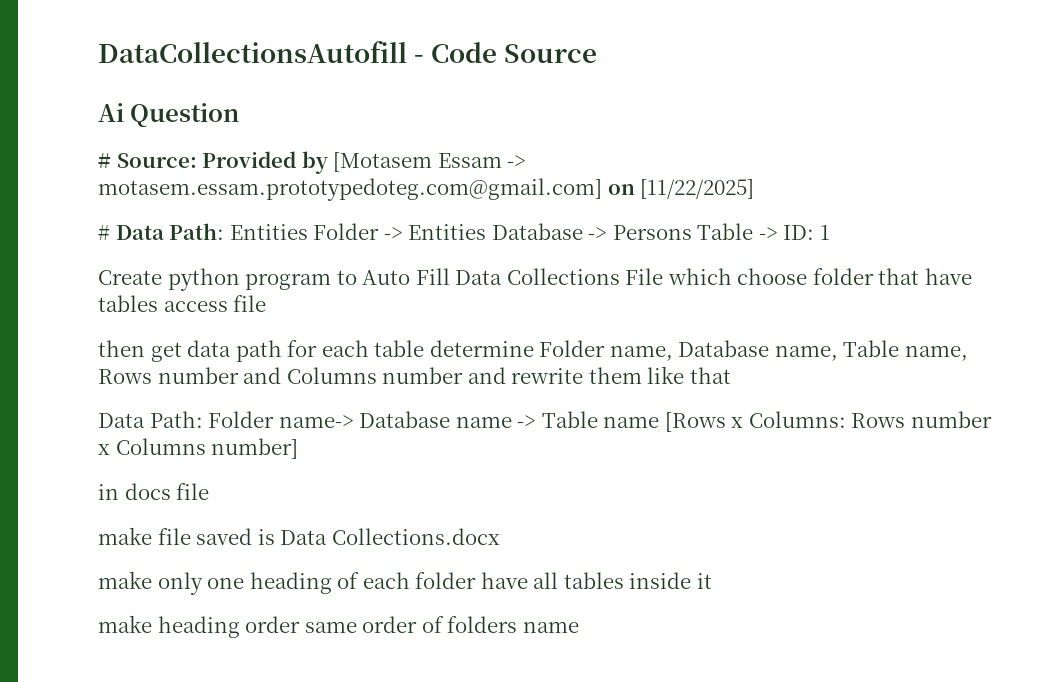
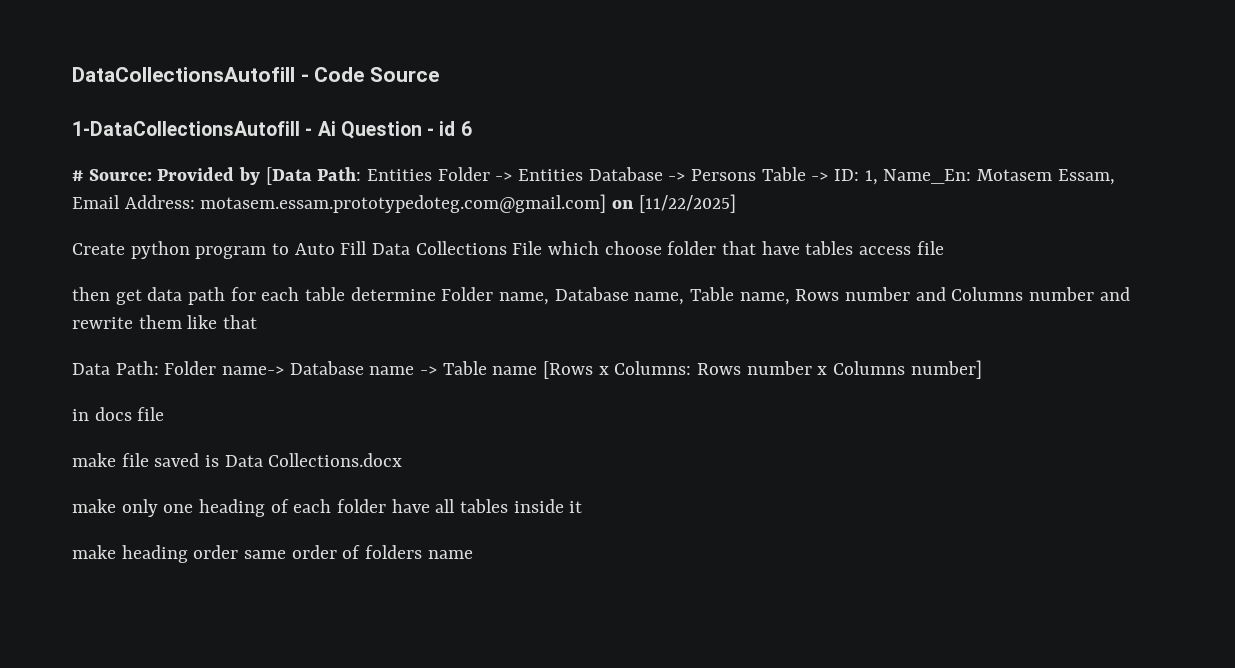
- Ai Question
+ 1-DataCollectionsAutofill - Ai Question - id 6
- # Source: Provided by [Motasem Essam -> motasem.essam.prototypedoteg.com@gmail.com] on [11/22/2025]
- # Data Path: Entities Folder -> Entities Database -> Persons Table -> ID: 1
+ # Source: Provided by [Data Path: Entities Folder -> Entities Database -> Persons Table -> ID: 1, Name_En: Motasem Essam, Email Address: motasem.essam.prototypedoteg.com@gmail.com] on [11/22/2025]

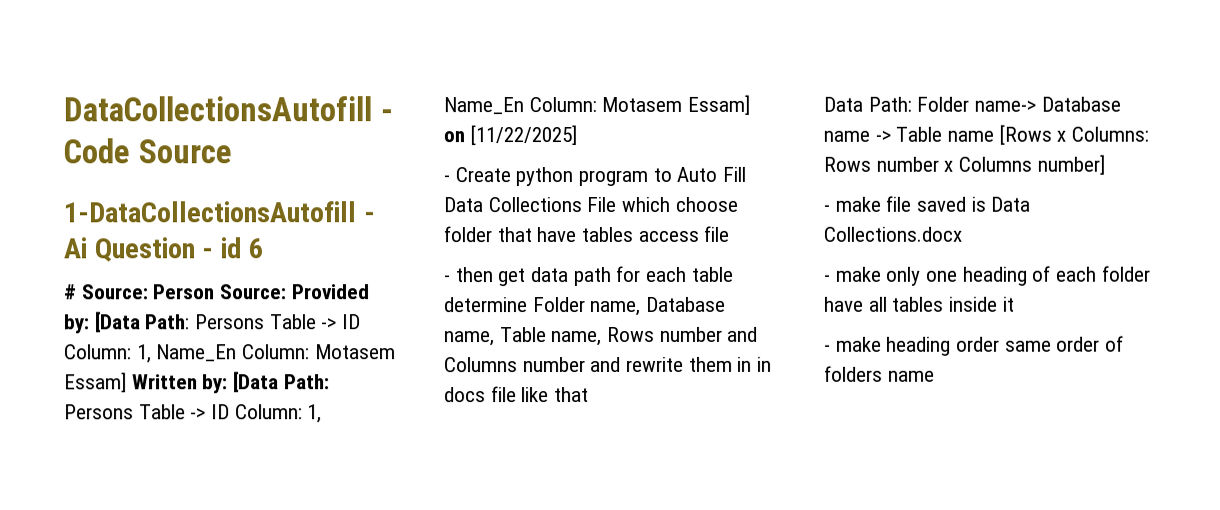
- # Source: Provided by [Data Path: Entities Folder -> Entities Database -> Persons Table -> ID: 1, Name_En: Motasem Essam, Email Address: motasem.essam.prototypedoteg.com@gmail.com] on [11/22/2025]
+ # Source: Person Source: Provided by: [Data Path: Persons Table -> ID Column: 1, Name_En Column: Motasem Essam] Written by: [Data Path: Persons Table -> ID Column: 1, Name_En Column: Motasem Essam] on [11/22/2025]
- Create python program to Auto Fill Data Collections File which choose folder that have tables access file
+ - Create python program to Auto Fill Data Collections File which choose folder that have tables access file
- then get data path for each table determine Folder name, Database name, Table name, Rows number and Columns number and rewrite them like that
+ - then get data path for each table determine Folder name, Database name, Table name, Rows number and Columns number and rewrite them in in docs file like that
- in docs file
- make file saved is Data Collections.docx
+ - make file saved is Data Collections.docx
- make only one heading of each folder have all tables inside it
+ - make only one heading of each folder have all tables inside it
- make heading order same order of folders name
+ - make heading order same order of folders name

